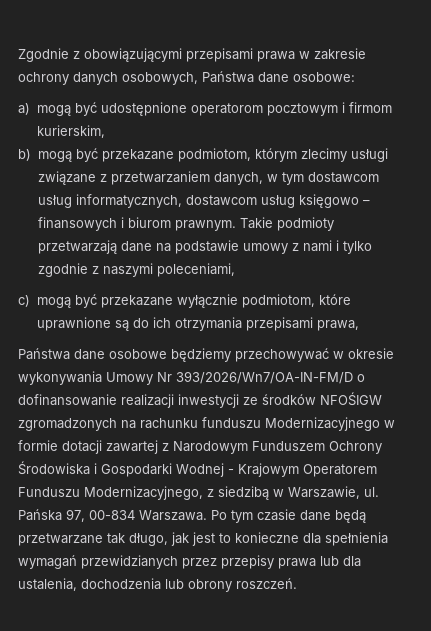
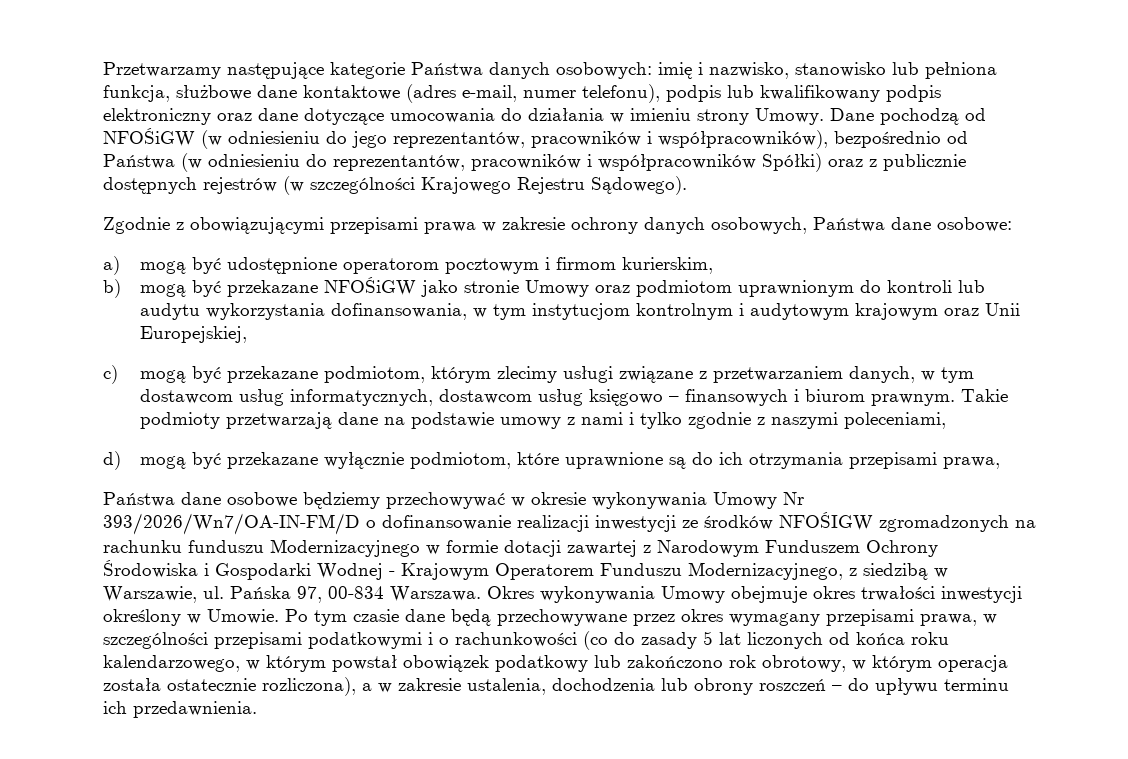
+ Przetwarzamy następujące kategorie Państwa danych osobowych: imię i nazwisko, stanowisko lub pełniona funkcja, służbowe dane kontaktowe (adres e-mail, numer telefonu), podpis lub kwalifikowany podpis elektroniczny oraz dane dotyczące umocowania do działania w imieniu strony Umowy. Dane pochodzą od NFOŚiGW (w odniesieniu do jego reprezentantów, pracowników i współpracowników), bezpośrednio od Państwa (w odniesieniu do reprezentantów, pracowników i współpracowników Spółki) oraz z publicznie dostępnych rejestrów (w szczególności Krajowego Rejestru Sądowego).
- b) mogą być przekazane podmiotom, którym zlecimy usługi związane z przetwarzaniem danych, w tym dostawcom usług informatycznych, dostawcom usług księgowo – finansowych i biurom prawnym.
+ b) mogą być przekazane NFOŚiGW jako stronie Umowy oraz podmiotom uprawnionym do kontroli lub audytu wykorzystania dofinansowania, w tym instytucjom kontrolnym i audytowym krajowym oraz Unii Europejskiej,
+ c) mogą być przekazane podmiotom, którym zlecimy usługi związane z przetwarzaniem danych, w tym dostawcom usług informatycznych, dostawcom usług księgowo – finansowych i biurom prawnym.
- c) mogą być przekazane wyłącznie podmiotom, które uprawnione są do ich otrzymania przepisami prawa,
+ d) mogą być przekazane wyłącznie podmiotom, które uprawnione są do ich otrzymania przepisami prawa,
+ Okres wykonywania Umowy obejmuje okres trwałości inwestycji określony w Umowie.
- Po tym czasie dane będą przetwarzane tak długo, jak jest to konieczne dla spełnienia wymagań przewidzianych przez przepisy prawa lub dla ustalenia, dochodzenia lub obrony roszczeń.
+ Po tym czasie dane będą przechowywane przez okres wymagany przepisami prawa, w szczególności przepisami podatkowymi i o rachunkowości (co do zasady 5 lat liczonych od końca roku kalendarzowego, w którym powstał obowiązek podatkowy lub zakończono rok obrotowy, w którym operacja została ostatecznie rozliczona), a w zakresie ustalenia, dochodzenia lub obrony roszczeń – do upływu terminu ich przedawnienia.

